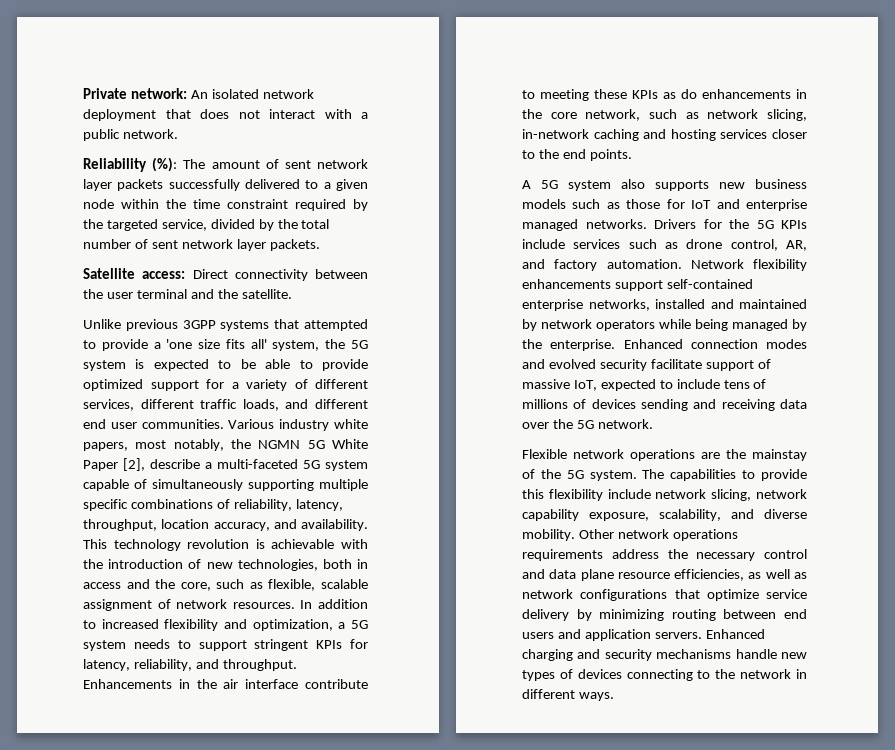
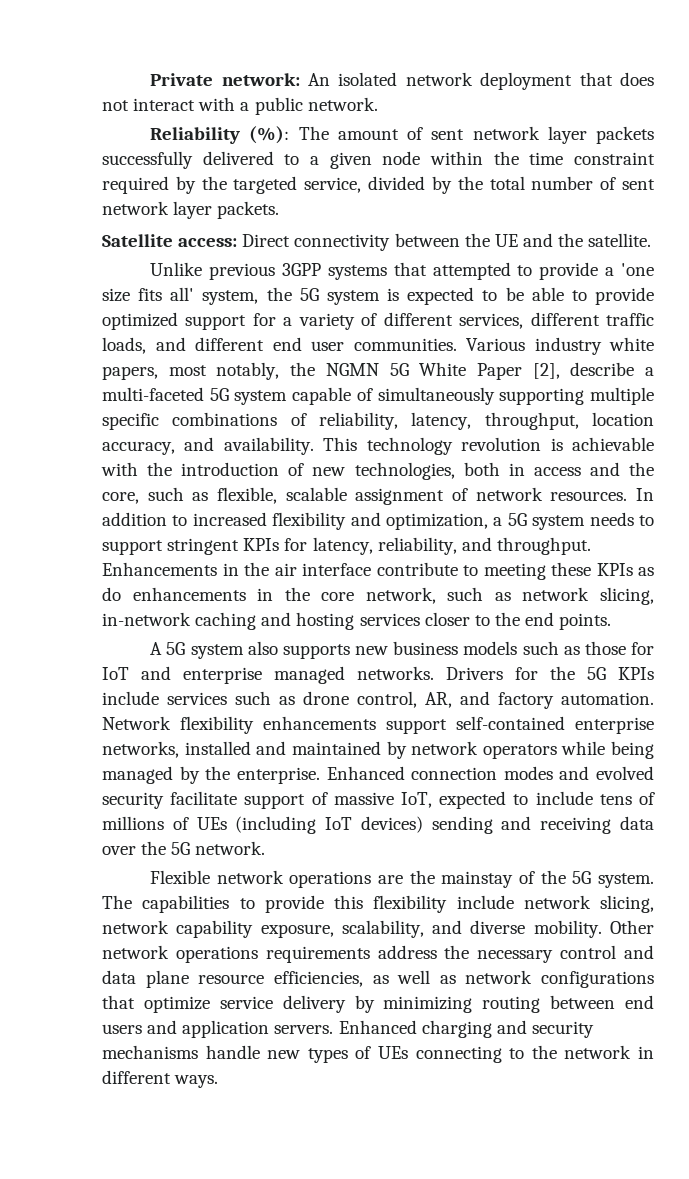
- Satellite access: Direct connectivity between the user terminal and the satellite.
+ Satellite access: Direct connectivity between the UE and the satellite.
- Enhanced connection modes and evolved security facilitate support of massive IoT, expected to include tens of millions of devices sending and receiving data over the 5G network.
+ Enhanced connection modes and evolved security facilitate support of massive IoT, expected to include tens of millions of UEs (including IoT devices) sending and receiving data over the 5G network.
- Enhanced charging and security mechanisms handle new types of devices connecting to the network in different ways.
+ Enhanced charging and security mechanisms handle new types of UEs connecting to the network in different ways.

